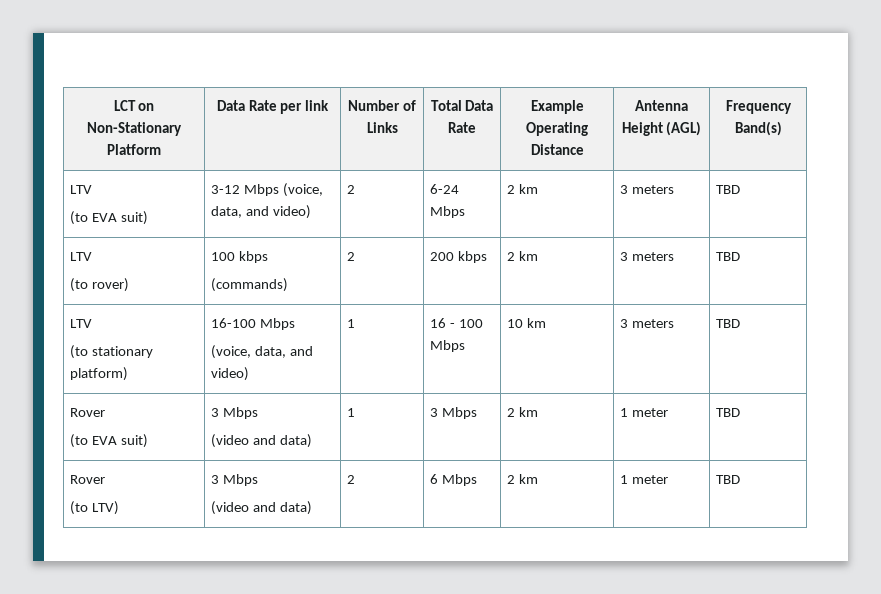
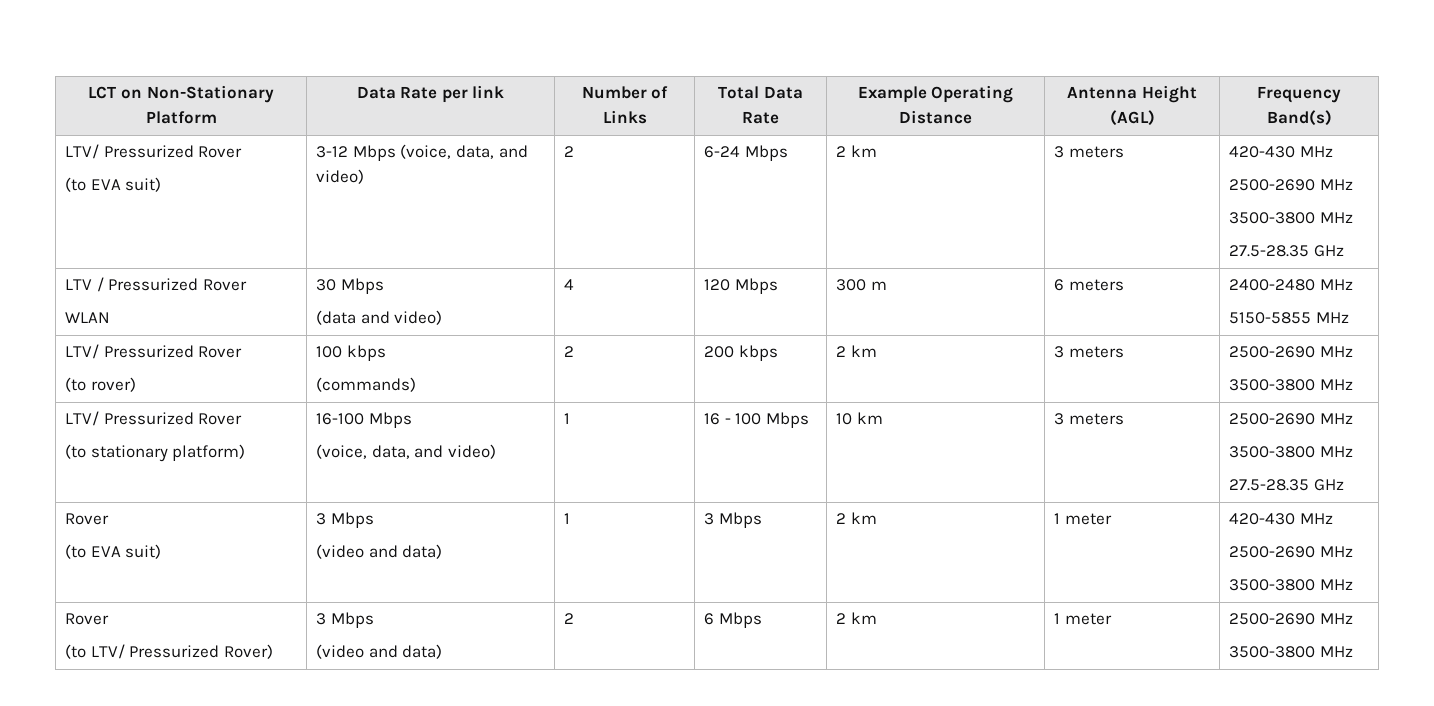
  LCT on Non-Stationary Platform | Data Rate per link | Number of Links | Total Data Rate | Example Operating Distance | Antenna Height (AGL) | Frequency Band(s)
- LTV
- (to EVA suit) | 3-12 Mbps (voice, data, and video) | 2 | 6-24 Mbps | 2 km | 3 meters | TBD
- LTV
+ LTV/ Pressurized Rover
+ (to EVA suit) | 3-12 Mbps (voice, data, and video) | 2 | 6-24 Mbps | 2 km | 3 meters | 420-430 MHz
+ 2500-2690 MHz
+ 3500-3800 MHz
+ 27.5-28.35 GHz
+ LTV / Pressurized Rover
+ WLAN | 30 Mbps
+ (data and video) | 4 | 120 Mbps | 300 m | 6 meters | 2400-2480 MHz
+ 5150-5855 MHz
+ LTV/ Pressurized Rover
  (to rover) | 100 kbps
- (commands) | 2 | 200 kbps | 2 km | 3 meters | TBD
- LTV
+ (commands) | 2 | 200 kbps | 2 km | 3 meters | 2500-2690 MHz
+ 3500-3800 MHz
+ LTV/ Pressurized Rover
  (to stationary platform) | 16-100 Mbps
- (voice, data, and video) | 1 | 16 - 100 Mbps | 10 km | 3 meters | TBD
+ (voice, data, and video) | 1 | 16 - 100 Mbps | 10 km | 3 meters | 2500-2690 MHz
+ 3500-3800 MHz
+ 27.5-28.35 GHz
  Rover
  (to EVA suit) | 3 Mbps
- (video and data) | 1 | 3 Mbps | 2 km | 1 meter | TBD
+ (video and data) | 1 | 3 Mbps | 2 km | 1 meter | 420-430 MHz
+ 2500-2690 MHz
+ 3500-3800 MHz
  Rover
- (to LTV) | 3 Mbps
- (video and data) | 2 | 6 Mbps | 2 km | 1 meter | TBD
+ (to LTV/ Pressurized Rover) | 3 Mbps
+ (video and data) | 2 | 6 Mbps | 2 km | 1 meter | 2500-2690 MHz
+ 3500-3800 MHz

